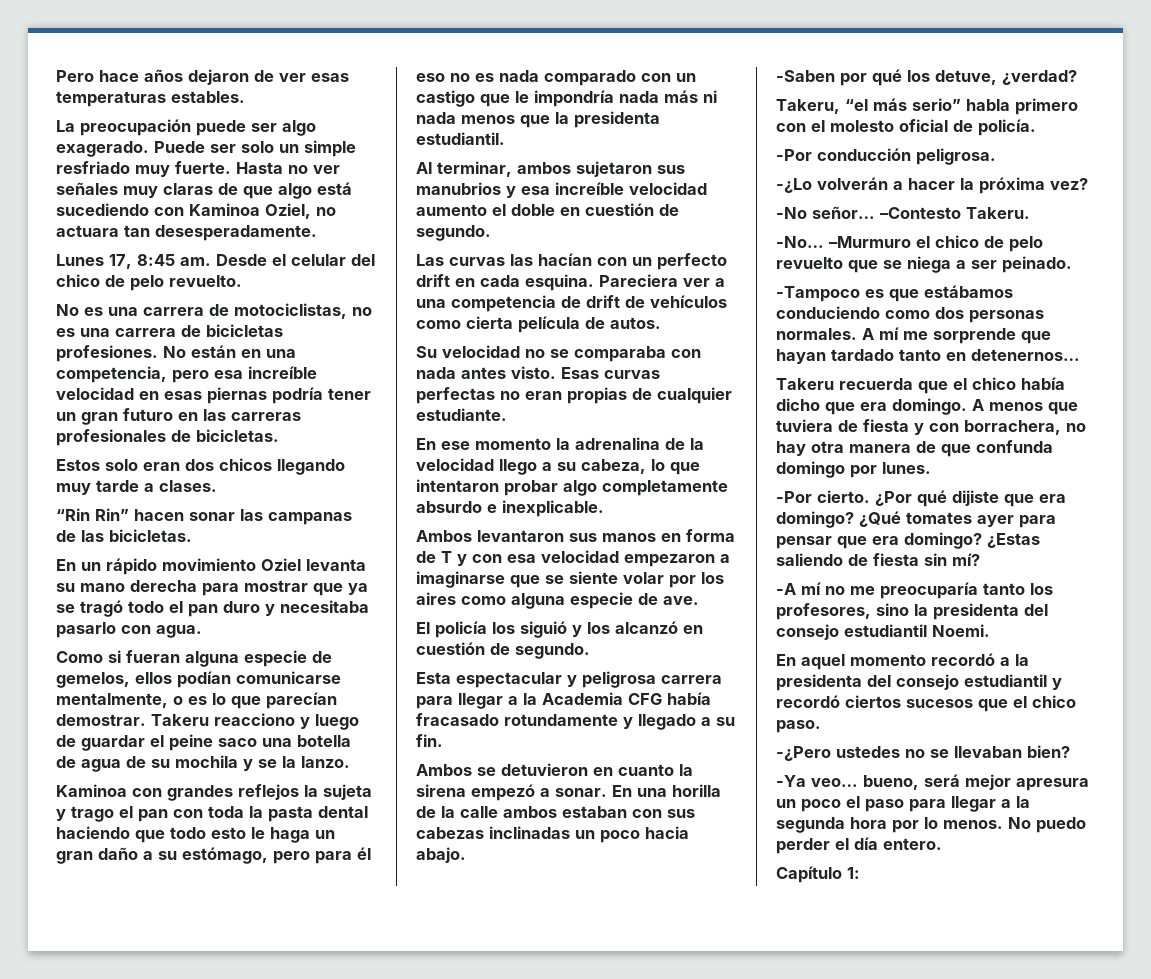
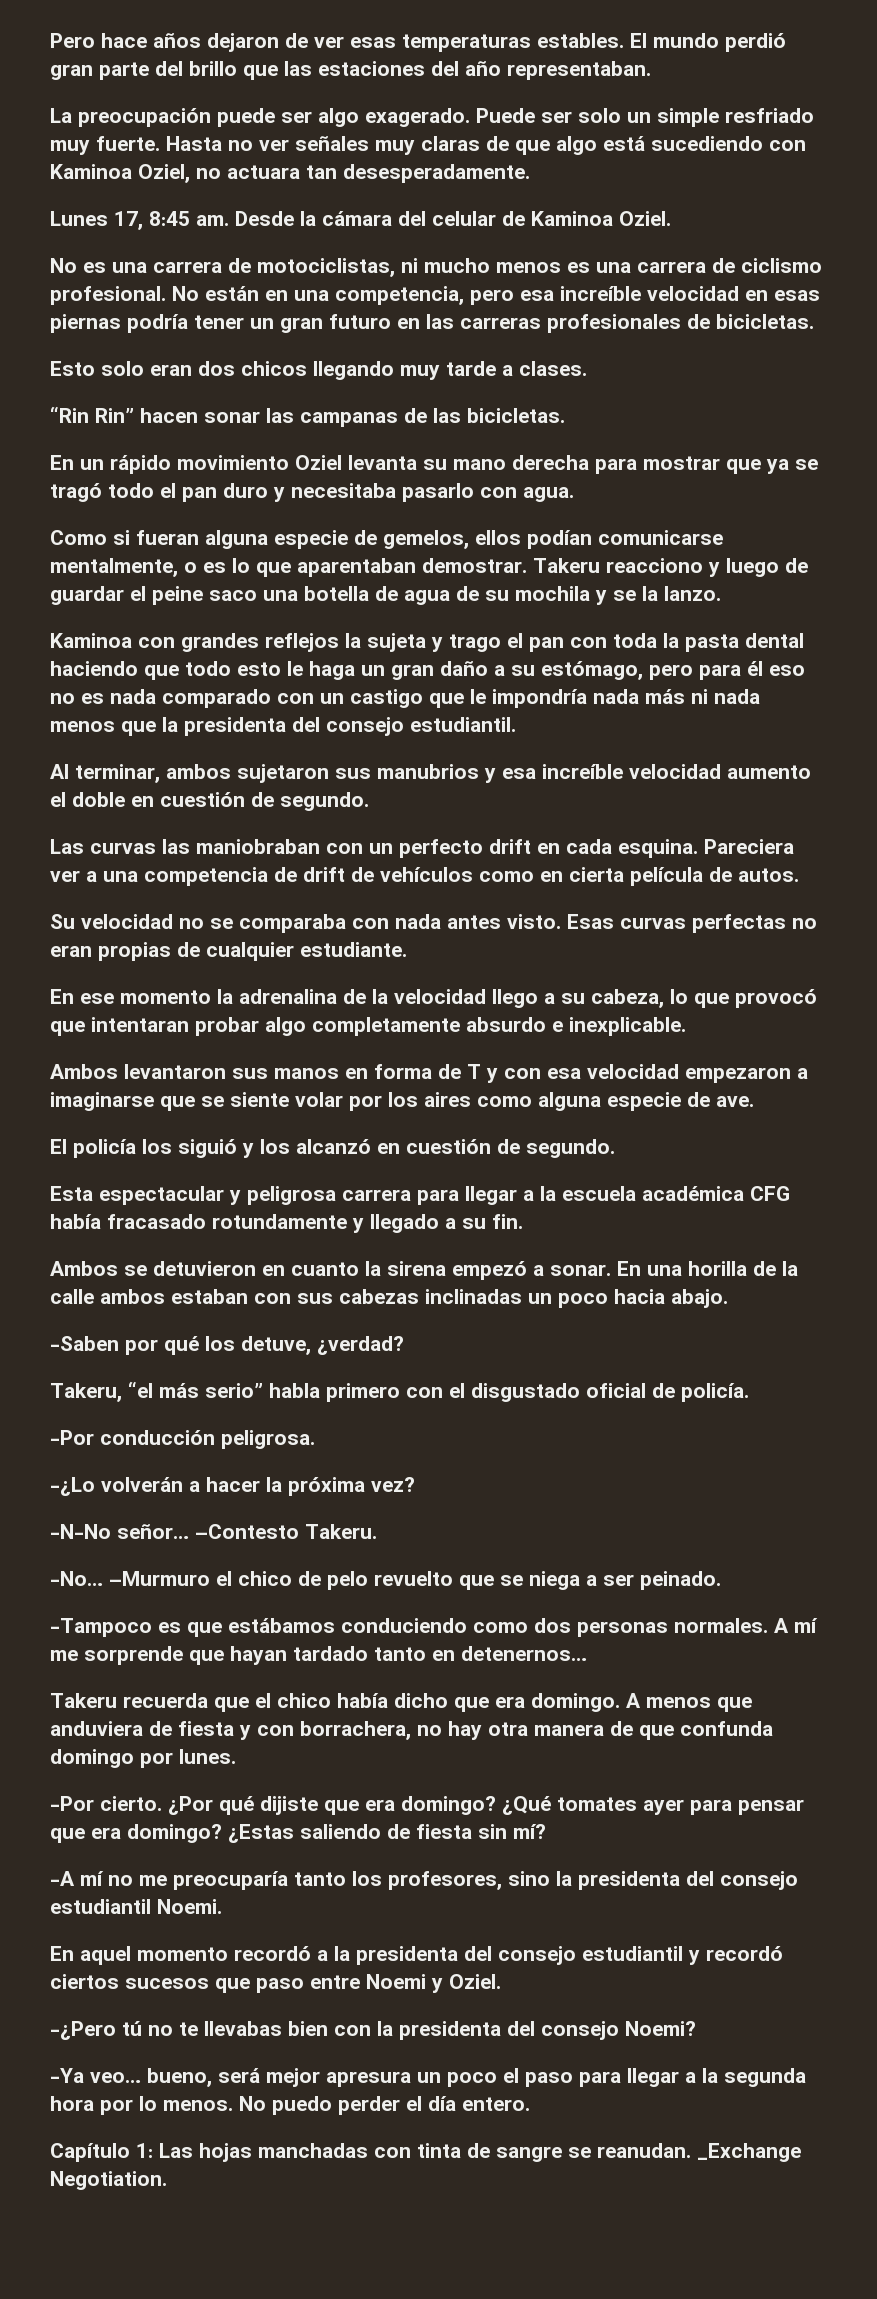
+ El mundo perdió gran parte del brillo que las estaciones del año representaban.
- Desde el celular del chico de pelo revuelto.
+ Desde la cámara del celular de Kaminoa Oziel.
- No es una carrera de motociclistas, no es una carrera de bicicletas profesiones.
+ No es una carrera de motociclistas, ni mucho menos es una carrera de ciclismo profesional.
- Estos solo eran dos chicos llegando muy tarde a clases.
+ Esto solo eran dos chicos llegando muy tarde a clases.
- Como si fueran alguna especie de gemelos, ellos podían comunicarse mentalmente, o es lo que parecían demostrar.
+ Como si fueran alguna especie de gemelos, ellos podían comunicarse mentalmente, o es lo que aparentaban demostrar.
- Kaminoa con grandes reflejos la sujeta y trago el pan con toda la pasta dental haciendo que todo esto le haga un gran daño a su estómago, pero para él eso no es nada comparado con un castigo que le impondría nada más ni nada menos que la presidenta estudiantil.
+ Kaminoa con grandes reflejos la sujeta y trago el pan con toda la pasta dental haciendo que todo esto le haga un gran daño a su estómago, pero para él eso no es nada comparado con un castigo que le impondría nada más ni nada menos que la presidenta del consejo estudiantil.
- Las curvas las hacían con un perfecto drift en cada esquina.
+ Las curvas las maniobraban con un perfecto drift en cada esquina.
- Pareciera ver a una competencia de drift de vehículos como cierta película de autos.
+ Pareciera ver a una competencia de drift de vehículos como en cierta película de autos.
- En ese momento la adrenalina de la velocidad llego a su cabeza, lo que intentaron probar algo completamente absurdo e inexplicable.
+ En ese momento la adrenalina de la velocidad llego a su cabeza, lo que provocó que intentaran probar algo completamente absurdo e inexplicable.
- Esta espectacular y peligrosa carrera para llegar a la Academia CFG había fracasado rotundamente y llegado a su fin.
+ Esta espectacular y peligrosa carrera para llegar a la escuela académica CFG había fracasado rotundamente y llegado a su fin.
- Takeru, “el más serio” habla primero con el molesto oficial de policía.
+ Takeru, “el más serio” habla primero con el disgustado oficial de policía.
- -No señor…
+ -N-No señor…
- A menos que tuviera de fiesta y con borrachera, no hay otra manera de que confunda domingo por lunes.
+ A menos que anduviera de fiesta y con borrachera, no hay otra manera de que confunda domingo por lunes.
- En aquel momento recordó a la presidenta del consejo estudiantil y recordó ciertos sucesos que el chico paso.
- -¿Pero ustedes no se llevaban bien?
+ En aquel momento recordó a la presidenta del consejo estudiantil y recordó ciertos sucesos que paso entre Noemi y Oziel.
+ -¿Pero tú no te llevabas bien con la presidenta del consejo Noemi?
- Capítulo 1:
+ Capítulo 1: Las hojas manchadas con tinta de sangre se reanudan. _Exchange Negotiation.

